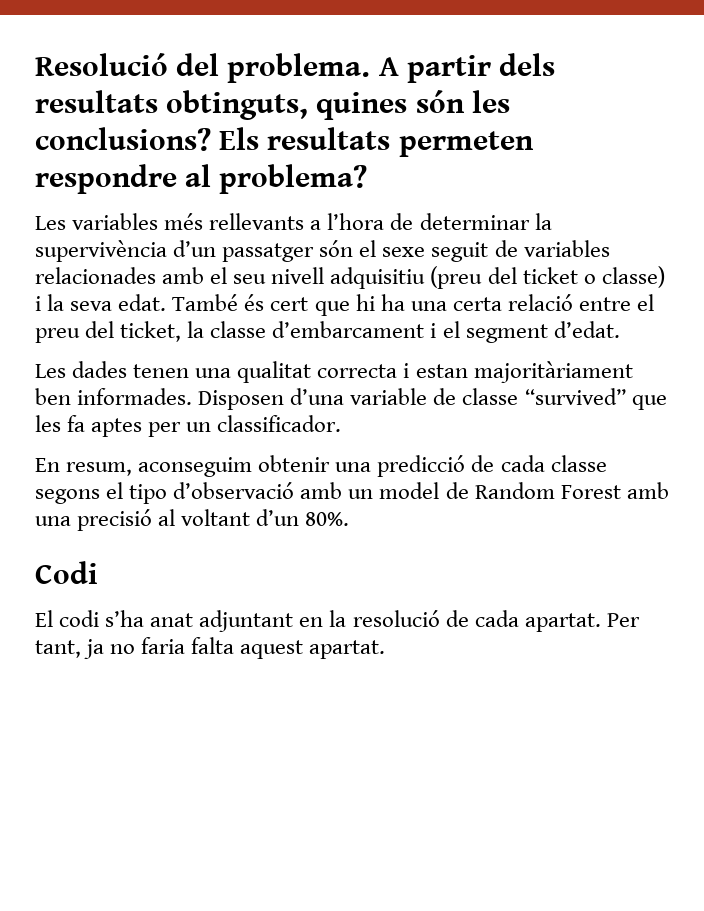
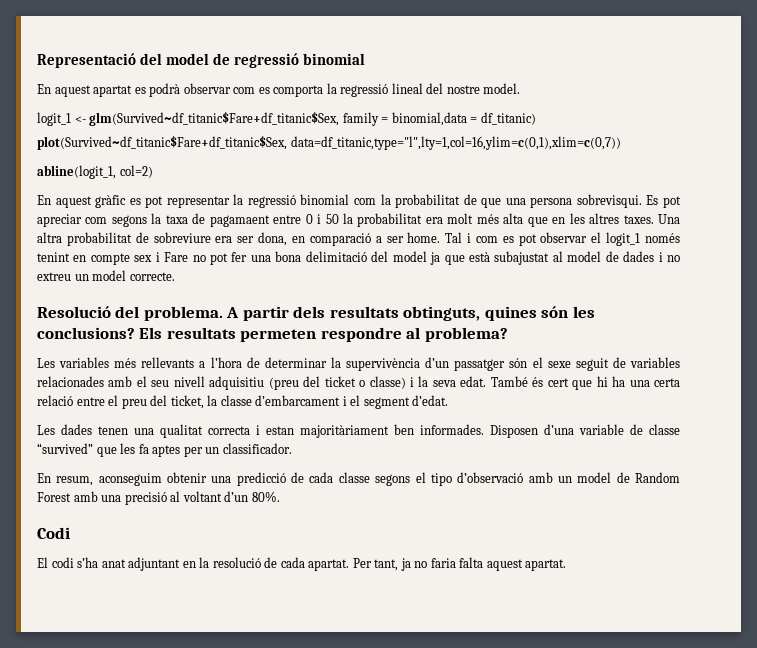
+ Representació del model de regressió binomial
+ En aquest apartat es podrà observar com es comporta la regressió lineal del nostre model.
+ logit_1 <- glm(Survived~df_titanic$Fare+df_titanic$Sex, family = binomial,data = df_titanic)
+ plot(Survived~df_titanic$Fare+df_titanic$Sex, data=df_titanic,type="l",lty=1,col=16,ylim=c(0,1),xlim=c(0,7))
+ abline(logit_1, col=2)
+ En aquest gràfic es pot representar la regressió binomial com la probabilitat de que una persona sobrevisqui. Es pot apreciar com segons la taxa de pagamaent entre 0 i 50 la probabilitat era molt més alta que en les altres taxes. Una altra probabilitat de sobreviure era ser dona, en comparació a ser home. Tal i com es pot observar el logit_1 només tenint en compte sex i Fare no pot fer una bona delimitació del model ja que està subajustat al model de dades i no extreu un model correcte.

